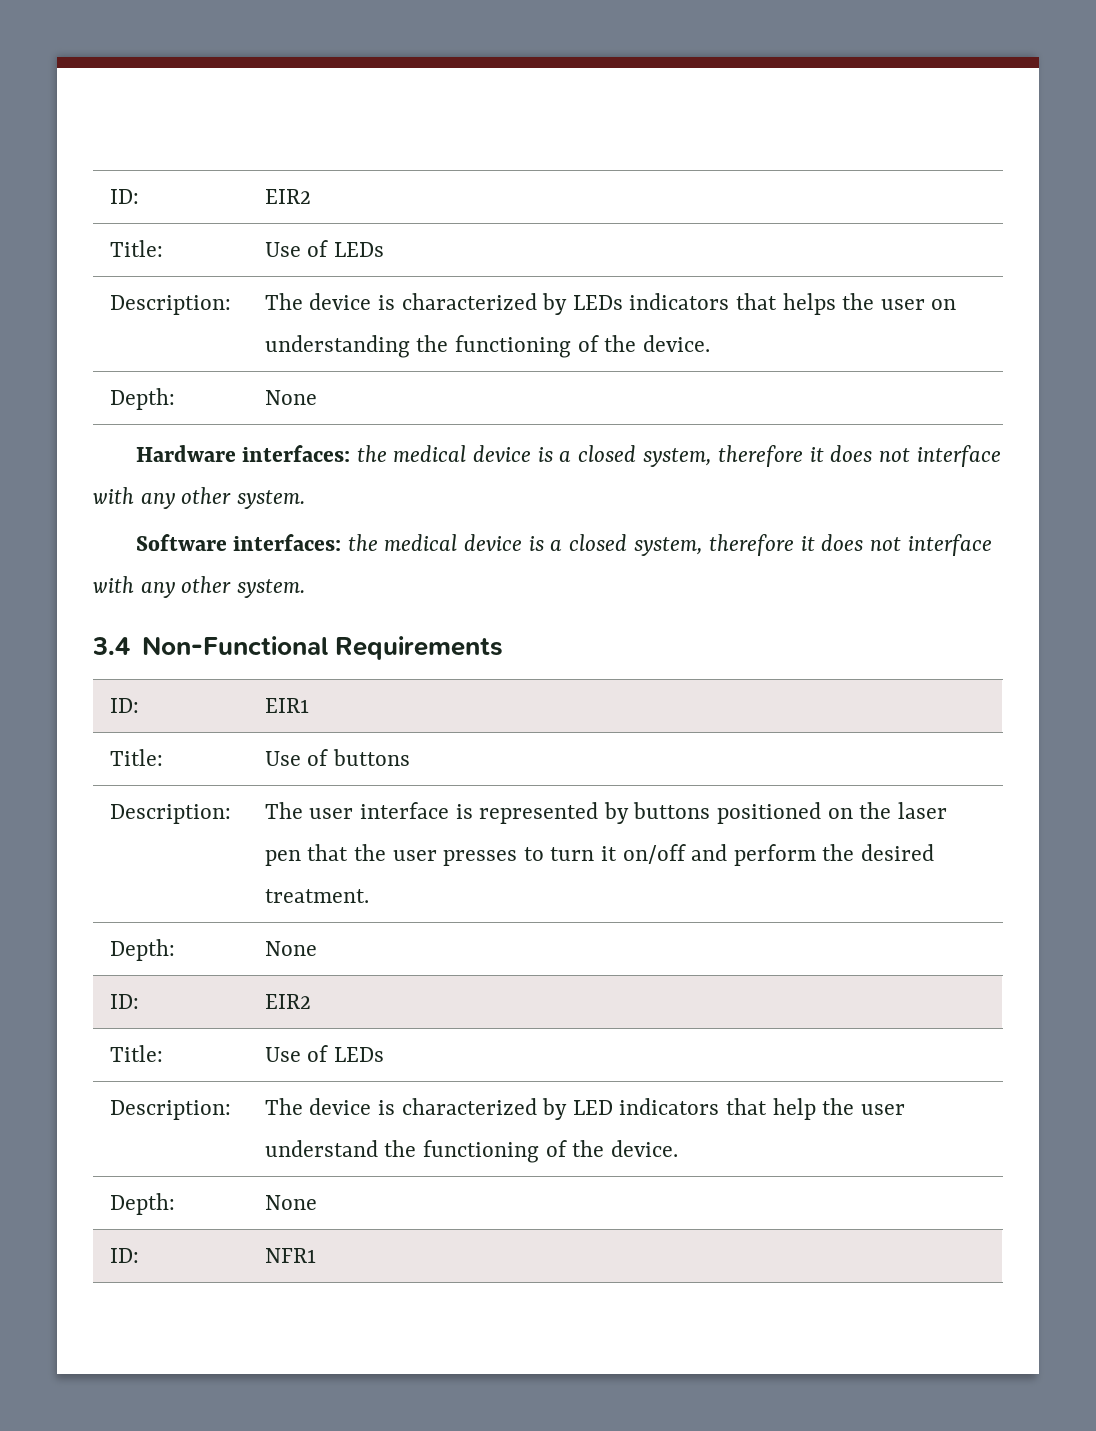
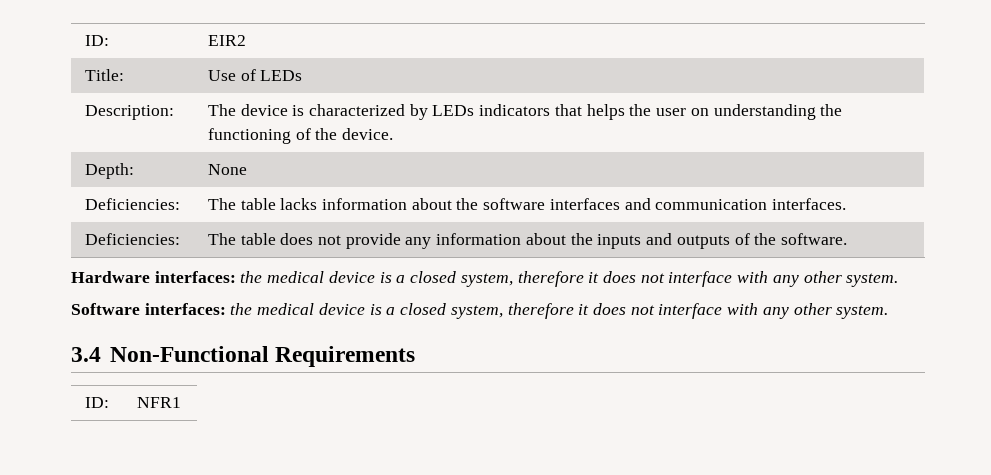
+ Deficiencies: | The table lacks information about the software interfaces and communication interfaces.
+ Deficiencies: | The table does not provide any information about the inputs and outputs of the software.
- ID: | EIR1
- Title: | Use of buttons
- Description: | The user interface is represented by buttons positioned on the laser pen that the user presses to turn it on/off and perform the desired treatment.
- Depth: | None
- ID: | EIR2
- Title: | Use of LEDs
- Description: | The device is characterized by LED indicators that help the user understand the functioning of the device.
- Depth: | None

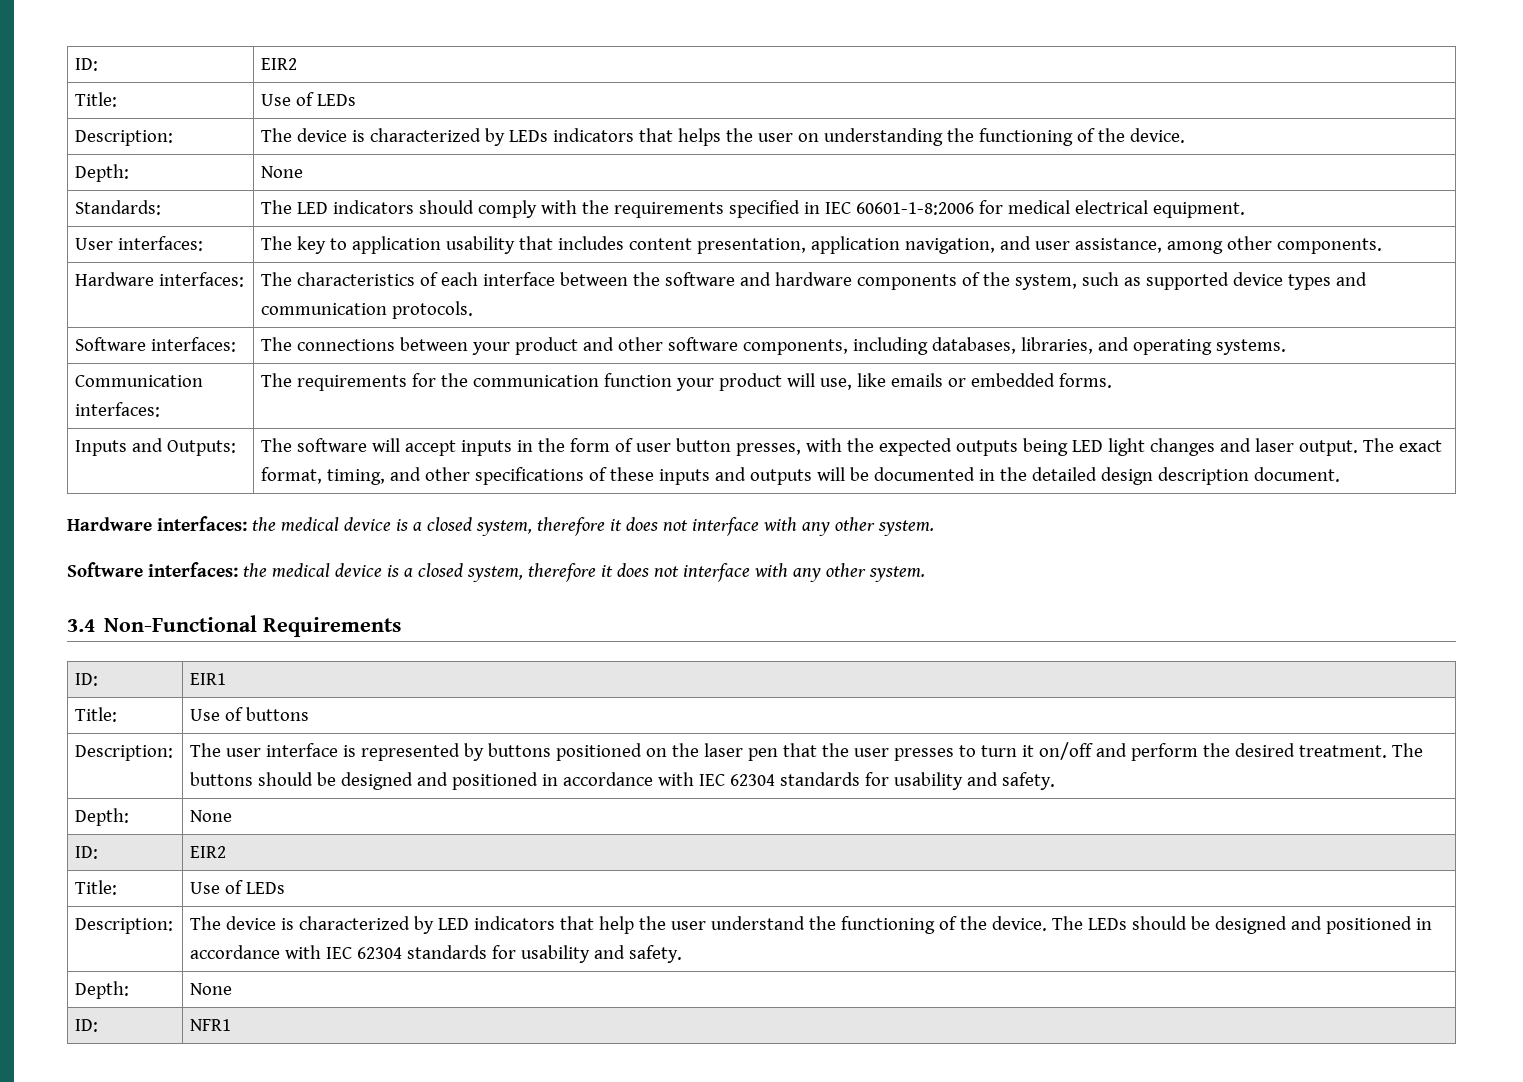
- Deficiencies: | The table lacks information about the software interfaces and communication interfaces.
- Deficiencies: | The table does not provide any information about the inputs and outputs of the software.
+ Standards: | The LED indicators should comply with the requirements specified in IEC 60601-1-8:2006 for medical electrical equipment.
+ User interfaces: | The key to application usability that includes content presentation, application navigation, and user assistance, among other components.
+ Hardware interfaces: | The characteristics of each interface between the software and hardware components of the system, such as supported device types and communication protocols.
+ Software interfaces: | The connections between your product and other software components, including databases, libraries, and operating systems.
+ Communication interfaces: | The requirements for the communication function your product will use, like emails or embedded forms.
+ Inputs and Outputs: | The software will accept inputs in the form of user button presses, with the expected outputs being LED light changes and laser output. The exact format, timing, and other specifications of these inputs and outputs will be documented in the detailed design description document.
+ ID: | EIR1
+ Title: | Use of buttons
+ Description: | The user interface is represented by buttons positioned on the laser pen that the user presses to turn it on/off and perform the desired treatment. The buttons should be designed and positioned in accordance with IEC 62304 standards for usability and safety.
+ Depth: | None
+ ID: | EIR2
+ Title: | Use of LEDs
+ Description: | The device is characterized by LED indicators that help the user understand the functioning of the device. The LEDs should be designed and positioned in accordance with IEC 62304 standards for usability and safety.
+ Depth: | None

